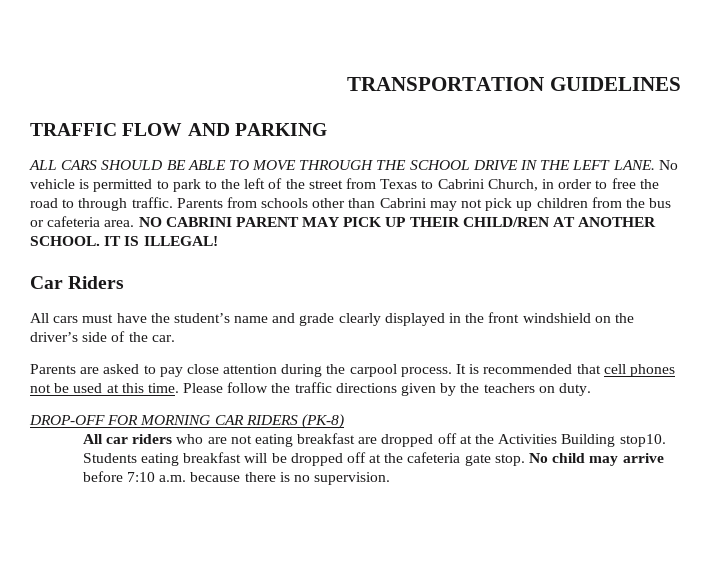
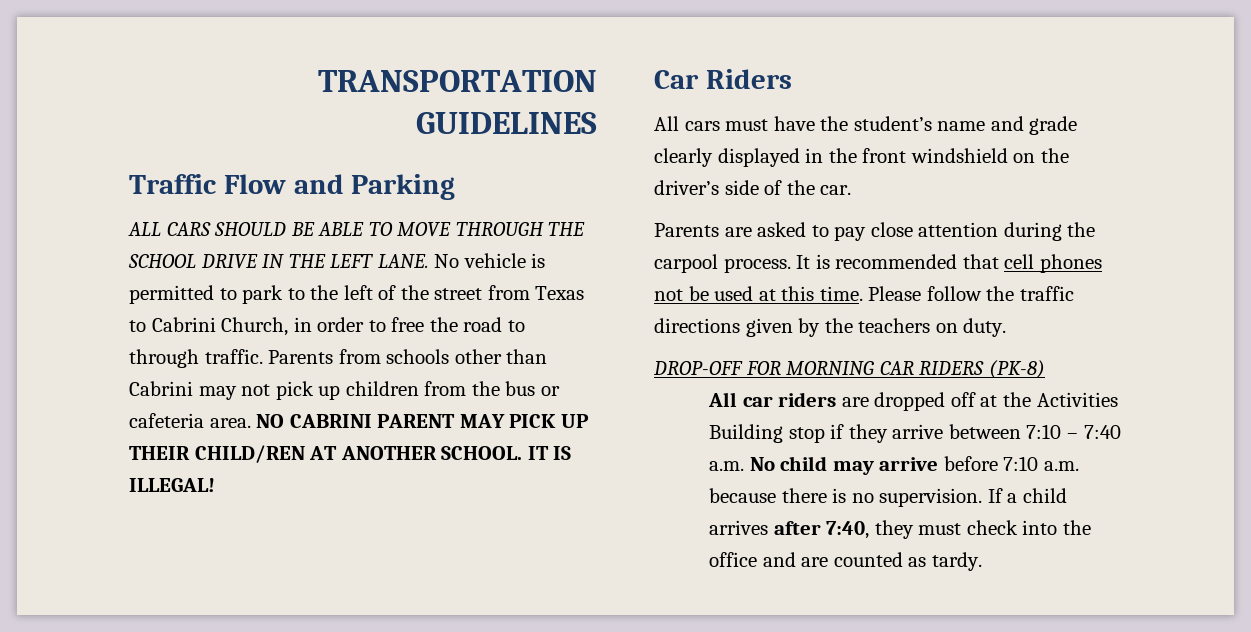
- TRAFFIC FLOW AND PARKING
+ Traffic Flow and Parking
- All car riders who are not eating breakfast are dropped off at the Activities Building stop10. Students eating breakfast will be dropped off at the cafeteria gate stop. No child may arrive before 7:10 a.m. because there is no supervision.
+ All car riders are dropped off at the Activities Building stop if they arrive between 7:10 – 7:40 a.m. No child may arrive before 7:10 a.m. because there is no supervision.
+ If a child arrives after 7:40, they must check into the office and are counted as tardy.

